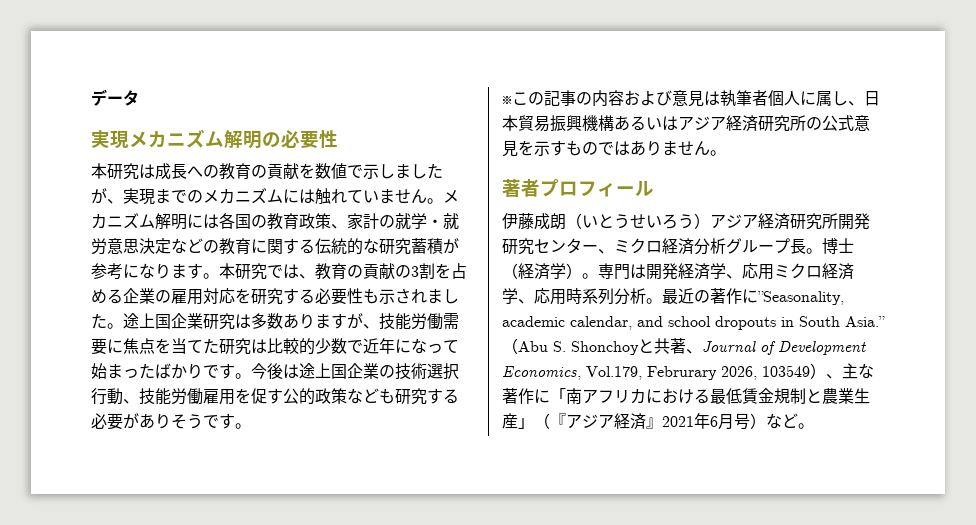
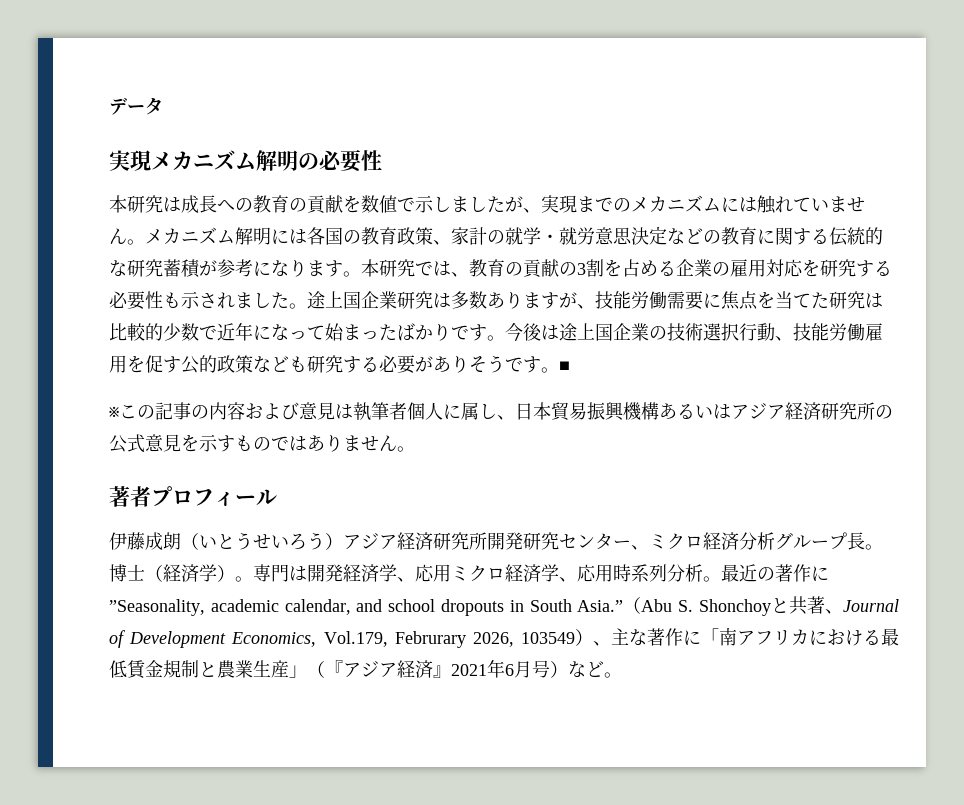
+ ■

